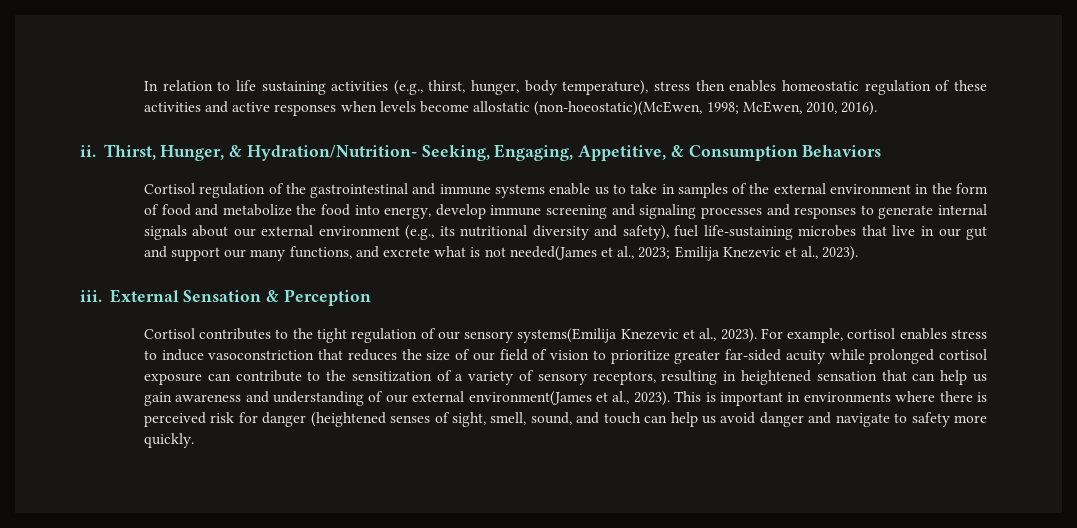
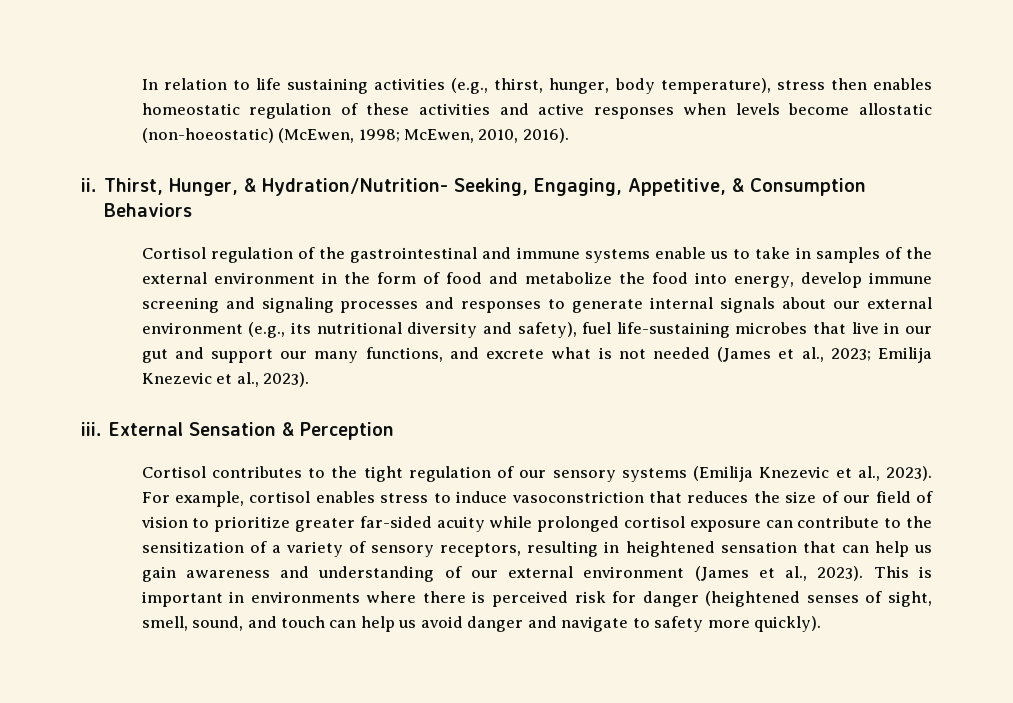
- In relation to life sustaining activities (e.g., thirst, hunger, body temperature), stress then enables homeostatic regulation of these activities and active responses when levels become allostatic (non-hoeostatic)(McEwen, 1998; McEwen, 2010, 2016).
+ In relation to life sustaining activities (e.g., thirst, hunger, body temperature), stress then enables homeostatic regulation of these activities and active responses when levels become allostatic (non-hoeostatic) (McEwen, 1998; McEwen, 2010, 2016).
- Cortisol regulation of the gastrointestinal and immune systems enable us to take in samples of the external environment in the form of food and metabolize the food into energy, develop immune screening and signaling processes and responses to generate internal signals about our external environment (e.g., its nutritional diversity and safety), fuel life-sustaining microbes that live in our gut and support our many functions, and excrete what is not needed(James et al., 2023;
+ Cortisol regulation of the gastrointestinal and immune systems enable us to take in samples of the external environment in the form of food and metabolize the food into energy, develop immune screening and signaling processes and responses to generate internal signals about our external environment (e.g., its nutritional diversity and safety), fuel life-sustaining microbes that live in our gut and support our many functions, and excrete what is not needed (James et al., 2023;
- Cortisol contributes to the tight regulation of our sensory systems(Emilija Knezevic et al., 2023).
+ Cortisol contributes to the tight regulation of our sensory systems (Emilija Knezevic et al., 2023).
- For example, cortisol enables stress to induce vasoconstriction that reduces the size of our field of vision to prioritize greater far-sided acuity while prolonged cortisol exposure can contribute to the sensitization of a variety of sensory receptors, resulting in heightened sensation that can help us gain awareness and understanding of our external environment(James et al., 2023).
+ For example, cortisol enables stress to induce vasoconstriction that reduces the size of our field of vision to prioritize greater far-sided acuity while prolonged cortisol exposure can contribute to the sensitization of a variety of sensory receptors, resulting in heightened sensation that can help us gain awareness and understanding of our external environment (James et al., 2023).
- This is important in environments where there is perceived risk for danger (heightened senses of sight, smell, sound, and touch can help us avoid danger and navigate to safety more quickly.
+ This is important in environments where there is perceived risk for danger (heightened senses of sight, smell, sound, and touch can help us avoid danger and navigate to safety more quickly).

